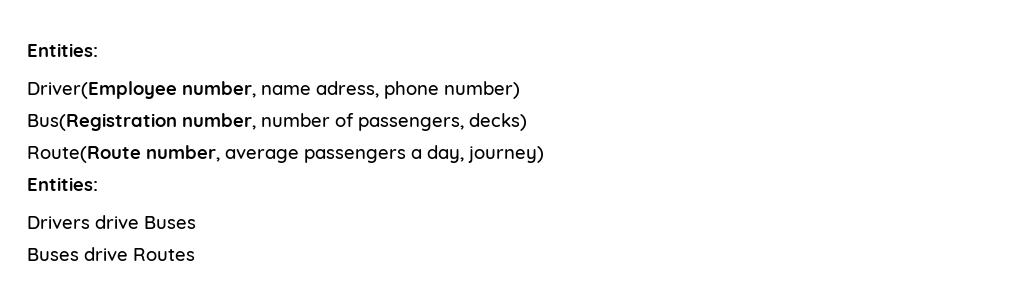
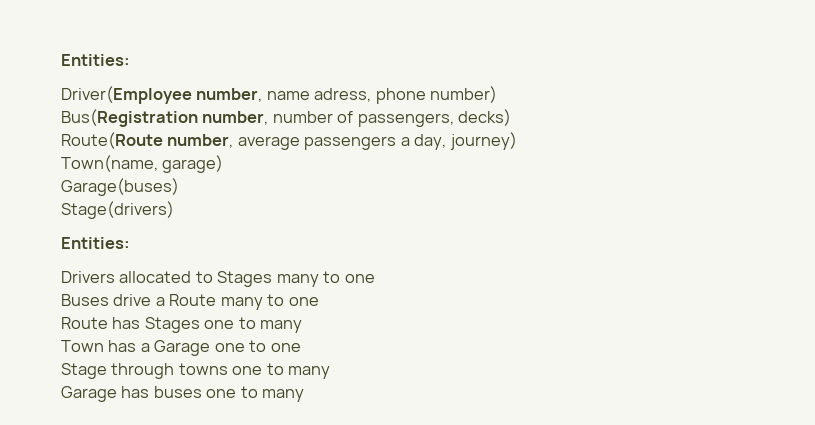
  Route(Route number, average passengers a day, journey)
+ Town(name, garage)
+ Garage(buses)
+ Stage(drivers)
  Entities:
- Drivers drive Buses
- Buses drive Routes
+ Drivers allocated to Stages many to one
+ Buses drive a Route many to one
+ Route has Stages one to many
+ Town has a Garage one to one
+ Stage through towns one to many
+ Garage has buses one to many

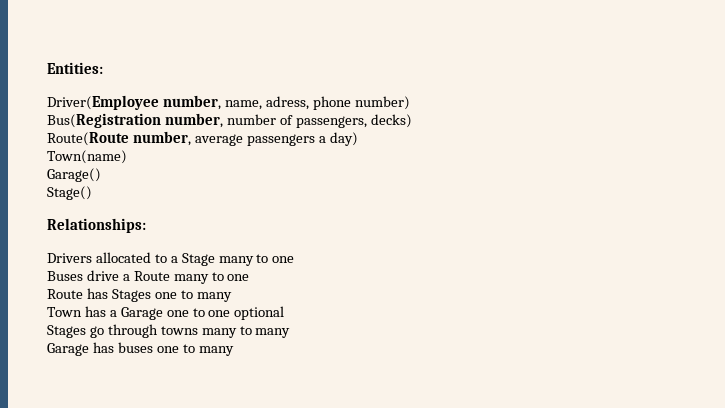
- Driver(Employee number, name adress, phone number)
+ Driver(Employee number, name, adress, phone number)
- Route(Route number, average passengers a day, journey)
- Town(name, garage)
- Garage(buses)
- Stage(drivers)
- Entities:
+ Route(Route number, average passengers a day)
+ Town(name)
+ Garage()
+ Stage()
+ Relationships:
- Drivers allocated to Stages many to one
+ Drivers allocated to a Stage many to one
- Town has a Garage one to one
- Stage through towns one to many
+ Town has a Garage one to one optional
+ Stages go through towns many to many

